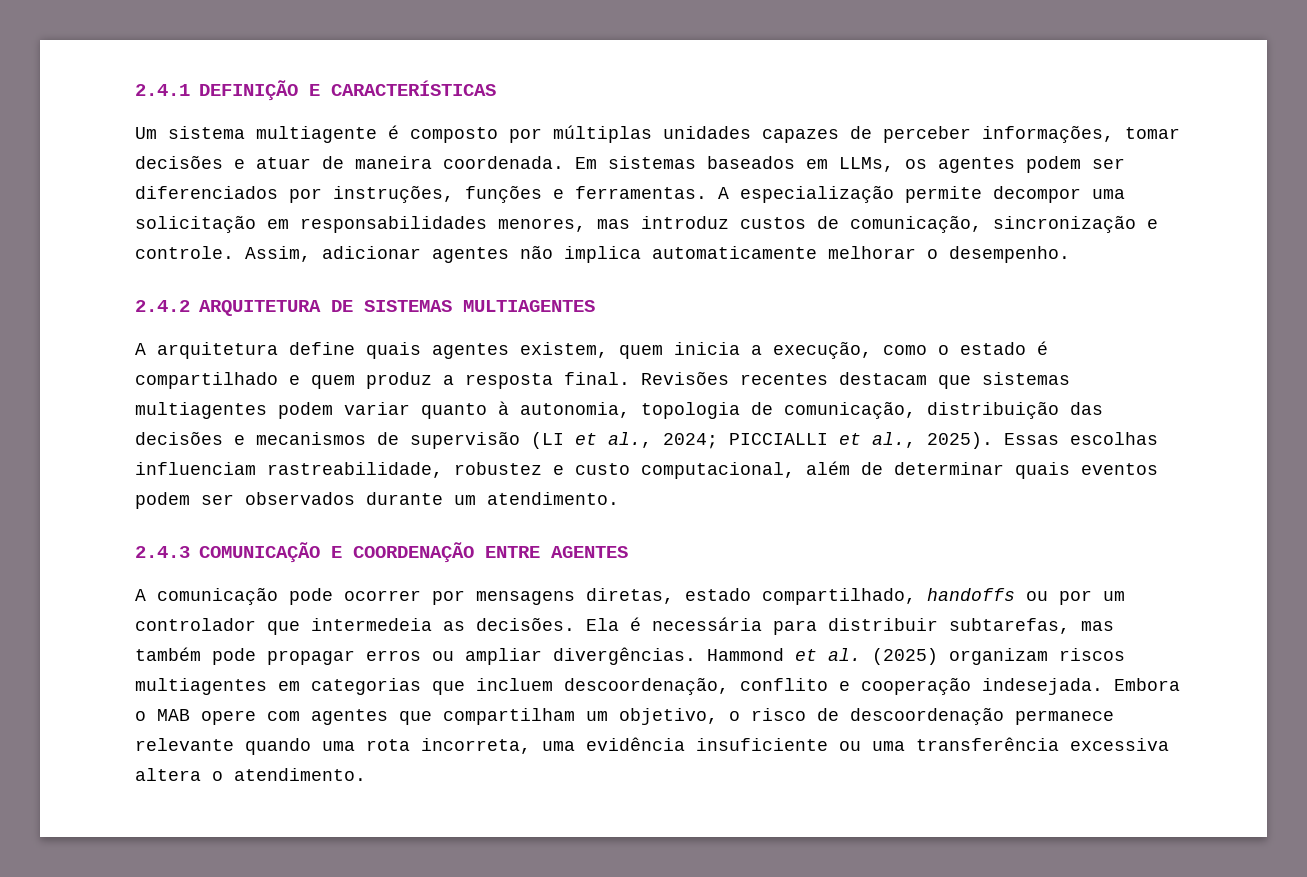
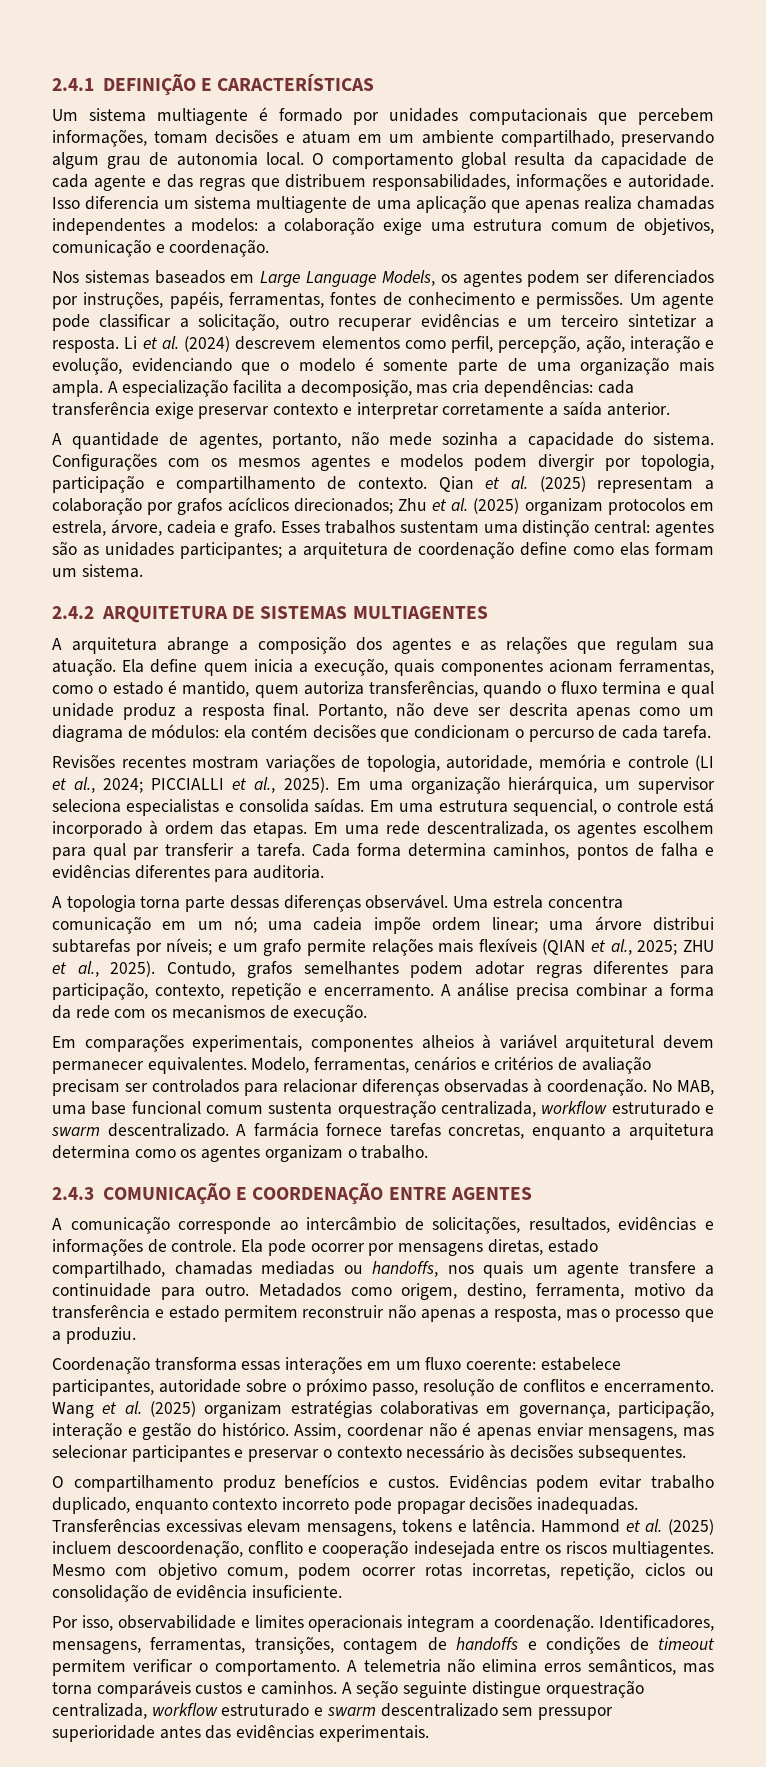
- Um sistema multiagente é composto por múltiplas unidades capazes de perceber informações, tomar decisões e atuar de maneira coordenada. Em sistemas baseados em LLMs, os agentes podem ser diferenciados por instruções, funções e ferramentas. A especialização permite decompor uma solicitação em responsabilidades menores, mas introduz custos de comunicação, sincronização e controle. Assim, adicionar agentes não implica automaticamente melhorar o desempenho.
+ Um sistema multiagente é formado por unidades computacionais que percebem informações, tomam decisões e atuam em um ambiente compartilhado, preservando algum grau de autonomia local. O comportamento global resulta da capacidade de cada agente e das regras que distribuem responsabilidades, informações e autoridade. Isso diferencia um sistema multiagente de uma aplicação que apenas realiza chamadas independentes a modelos: a colaboração exige uma estrutura comum de objetivos, comunicação e coordenação.
+ Nos sistemas baseados em Large Language Models, os agentes podem ser diferenciados por instruções, papéis, ferramentas, fontes de conhecimento e permissões. Um agente pode classificar a solicitação, outro recuperar evidências e um terceiro sintetizar a resposta. Li et al. (2024) descrevem elementos como perfil, percepção, ação, interação e evolução, evidenciando que o modelo é somente parte de uma organização mais ampla. A especialização facilita a decomposição, mas cria dependências: cada transferência exige preservar contexto e interpretar corretamente a saída anterior.
+ A quantidade de agentes, portanto, não mede sozinha a capacidade do sistema. Configurações com os mesmos agentes e modelos podem divergir por topologia, participação e compartilhamento de contexto. Qian et al. (2025) representam a colaboração por grafos acíclicos direcionados; Zhu et al. (2025) organizam protocolos em estrela, árvore, cadeia e grafo. Esses trabalhos sustentam uma distinção central: agentes são as unidades participantes; a arquitetura de coordenação define como elas formam um sistema.
- A arquitetura define quais agentes existem, quem inicia a execução, como o estado é compartilhado e quem produz a resposta final. Revisões recentes destacam que sistemas multiagentes podem variar quanto à autonomia, topologia de comunicação, distribuição das decisões e mecanismos de supervisão (LI et al., 2024; PICCIALLI et al., 2025).
+ A arquitetura abrange a composição dos agentes e as relações que regulam sua atuação. Ela define quem inicia a execução, quais componentes acionam ferramentas, como o estado é mantido, quem autoriza transferências, quando o fluxo termina e qual unidade produz a resposta final. Portanto, não deve ser descrita apenas como um diagrama de módulos: ela contém decisões que condicionam o percurso de cada tarefa.
+ Revisões recentes mostram variações de topologia, autoridade, memória e controle (LI et al., 2024; PICCIALLI et al., 2025).
- Essas escolhas influenciam rastreabilidade, robustez e custo computacional, além de determinar quais eventos podem ser observados durante um atendimento.
+ Em uma organização hierárquica, um supervisor seleciona especialistas e consolida saídas. Em uma estrutura sequencial, o controle está incorporado à ordem das etapas. Em uma rede descentralizada, os agentes escolhem para qual par transferir a tarefa. Cada forma determina caminhos, pontos de falha e evidências diferentes para auditoria.
+ A topologia torna parte dessas diferenças observável. Uma estrela concentra comunicação em um nó; uma cadeia impõe ordem linear; uma árvore distribui subtarefas por níveis; e um grafo permite relações mais flexíveis (QIAN et al., 2025; ZHU et al., 2025). Contudo, grafos semelhantes podem adotar regras diferentes para participação, contexto, repetição e encerramento. A análise precisa combinar a forma da rede com os mecanismos de execução.
+ Em comparações experimentais, componentes alheios à variável arquitetural devem permanecer equivalentes. Modelo, ferramentas, cenários e critérios de avaliação precisam ser controlados para relacionar diferenças observadas à coordenação. No MAB, uma base funcional comum sustenta orquestração centralizada, workflow estruturado e swarm descentralizado. A farmácia fornece tarefas concretas, enquanto a arquitetura determina como os agentes organizam o trabalho.
- A comunicação pode ocorrer por mensagens diretas, estado compartilhado, handoffs ou por um controlador que intermedeia as decisões. Ela é necessária para distribuir subtarefas, mas também pode propagar erros ou ampliar divergências. Hammond et al. (2025) organizam riscos multiagentes em categorias que incluem descoordenação, conflito e cooperação indesejada. Embora o MAB opere com agentes que compartilham um objetivo, o risco de descoordenação permanece relevante quando uma rota incorreta, uma evidência insuficiente ou uma transferência excessiva altera o atendimento.
+ A comunicação corresponde ao intercâmbio de solicitações, resultados, evidências e informações de controle. Ela pode ocorrer por mensagens diretas, estado compartilhado, chamadas mediadas ou handoffs, nos quais um agente transfere a continuidade para outro. Metadados como origem, destino, ferramenta, motivo da transferência e estado permitem reconstruir não apenas a resposta, mas o processo que a produziu.
+ Coordenação transforma essas interações em um fluxo coerente: estabelece participantes, autoridade sobre o próximo passo, resolução de conflitos e encerramento. Wang et al. (2025) organizam estratégias colaborativas em governança, participação, interação e gestão do histórico. Assim, coordenar não é apenas enviar mensagens, mas selecionar participantes e preservar o contexto necessário às decisões subsequentes.
+ O compartilhamento produz benefícios e custos. Evidências podem evitar trabalho duplicado, enquanto contexto incorreto pode propagar decisões inadequadas. Transferências excessivas elevam mensagens, tokens e latência. Hammond et al. (2025) incluem descoordenação, conflito e cooperação indesejada entre os riscos multiagentes. Mesmo com objetivo comum, podem ocorrer rotas incorretas, repetição, ciclos ou consolidação de evidência insuficiente.
+ Por isso, observabilidade e limites operacionais integram a coordenação. Identificadores, mensagens, ferramentas, transições, contagem de handoffs e condições de timeout permitem verificar o comportamento. A telemetria não elimina erros semânticos, mas torna comparáveis custos e caminhos. A seção seguinte distingue orquestração centralizada, workflow estruturado e swarm descentralizado sem pressupor superioridade antes das evidências experimentais.

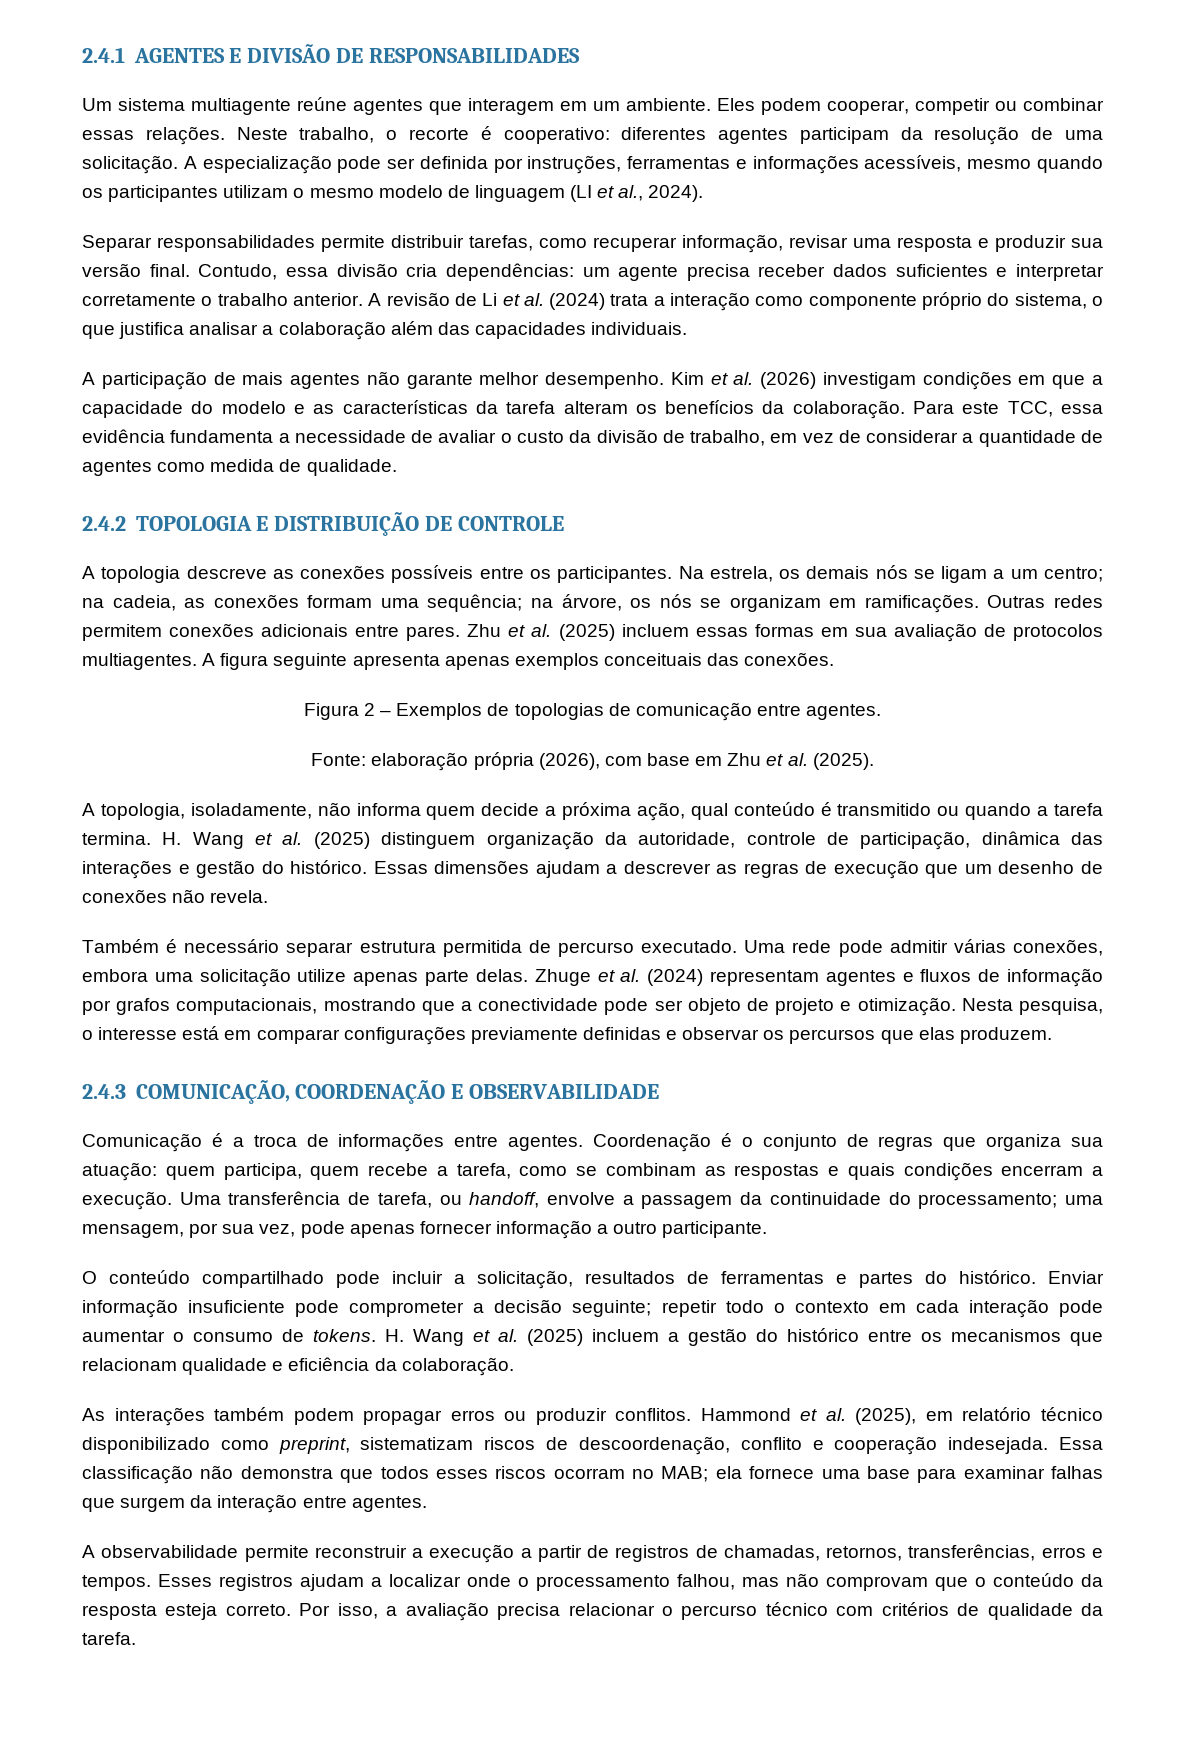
- 2.4.1 DEFINIÇÃO E CARACTERÍSTICAS
- Um sistema multiagente é formado por unidades computacionais que percebem informações, tomam decisões e atuam em um ambiente compartilhado, preservando algum grau de autonomia local. O comportamento global resulta da capacidade de cada agente e das regras que distribuem responsabilidades, informações e autoridade. Isso diferencia um sistema multiagente de uma aplicação que apenas realiza chamadas independentes a modelos: a colaboração exige uma estrutura comum de objetivos, comunicação e coordenação.
- Nos sistemas baseados em Large Language Models, os agentes podem ser diferenciados por instruções, papéis, ferramentas, fontes de conhecimento e permissões. Um agente pode classificar a solicitação, outro recuperar evidências e um terceiro sintetizar a resposta. Li et al. (2024) descrevem elementos como perfil, percepção, ação, interação e evolução, evidenciando que o modelo é somente parte de uma organização mais ampla. A especialização facilita a decomposição, mas cria dependências: cada transferência exige preservar contexto e interpretar corretamente a saída anterior.
- A quantidade de agentes, portanto, não mede sozinha a capacidade do sistema. Configurações com os mesmos agentes e modelos podem divergir por topologia, participação e compartilhamento de contexto. Qian et al. (2025) representam a colaboração por grafos acíclicos direcionados; Zhu et al. (2025) organizam protocolos em estrela, árvore, cadeia e grafo. Esses trabalhos sustentam uma distinção central: agentes são as unidades participantes; a arquitetura de coordenação define como elas formam um sistema.
- 2.4.2 ARQUITETURA DE SISTEMAS MULTIAGENTES
- A arquitetura abrange a composição dos agentes e as relações que regulam sua atuação. Ela define quem inicia a execução, quais componentes acionam ferramentas, como o estado é mantido, quem autoriza transferências, quando o fluxo termina e qual unidade produz a resposta final. Portanto, não deve ser descrita apenas como um diagrama de módulos: ela contém decisões que condicionam o percurso de cada tarefa.
- Revisões recentes mostram variações de topologia, autoridade, memória e controle (LI et al., 2024; PICCIALLI et al., 2025). Em uma organização hierárquica, um supervisor seleciona especialistas e consolida saídas. Em uma estrutura sequencial, o controle está incorporado à ordem das etapas. Em uma rede descentralizada, os agentes escolhem para qual par transferir a tarefa. Cada forma determina caminhos, pontos de falha e evidências diferentes para auditoria.
- A topologia torna parte dessas diferenças observável. Uma estrela concentra comunicação em um nó; uma cadeia impõe ordem linear; uma árvore distribui subtarefas por níveis; e um grafo permite relações mais flexíveis (QIAN et al., 2025; ZHU et al., 2025). Contudo, grafos semelhantes podem adotar regras diferentes para participação, contexto, repetição e encerramento. A análise precisa combinar a forma da rede com os mecanismos de execução.
- Em comparações experimentais, componentes alheios à variável arquitetural devem permanecer equivalentes. Modelo, ferramentas, cenários e critérios de avaliação precisam ser controlados para relacionar diferenças observadas à coordenação. No MAB, uma base funcional comum sustenta orquestração centralizada, workflow estruturado e swarm descentralizado. A farmácia fornece tarefas concretas, enquanto a arquitetura determina como os agentes organizam o trabalho.
- 2.4.3 COMUNICAÇÃO E COORDENAÇÃO ENTRE AGENTES
- A comunicação corresponde ao intercâmbio de solicitações, resultados, evidências e informações de controle. Ela pode ocorrer por mensagens diretas, estado compartilhado, chamadas mediadas ou handoffs, nos quais um agente transfere a continuidade para outro. Metadados como origem, destino, ferramenta, motivo da transferência e estado permitem reconstruir não apenas a resposta, mas o processo que a produziu.
- Coordenação transforma essas interações em um fluxo coerente: estabelece participantes, autoridade sobre o próximo passo, resolução de conflitos e encerramento. Wang et al. (2025) organizam estratégias colaborativas em governança, participação, interação e gestão do histórico. Assim, coordenar não é apenas enviar mensagens, mas selecionar participantes e preservar o contexto necessário às decisões subsequentes.
- O compartilhamento produz benefícios e custos. Evidências podem evitar trabalho duplicado, enquanto contexto incorreto pode propagar decisões inadequadas. Transferências excessivas elevam mensagens, tokens e latência. Hammond et al. (2025) incluem descoordenação, conflito e cooperação indesejada entre os riscos multiagentes. Mesmo com objetivo comum, podem ocorrer rotas incorretas, repetição, ciclos ou consolidação de evidência insuficiente.
- Por isso, observabilidade e limites operacionais integram a coordenação. Identificadores, mensagens, ferramentas, transições, contagem de handoffs e condições de timeout permitem verificar o comportamento. A telemetria não elimina erros semânticos, mas torna comparáveis custos e caminhos. A seção seguinte distingue orquestração centralizada, workflow estruturado e swarm descentralizado sem pressupor superioridade antes das evidências experimentais.
+ 2.4.1 AGENTES E DIVISÃO DE RESPONSABILIDADES
+ Um sistema multiagente reúne agentes que interagem em um ambiente. Eles podem cooperar, competir ou combinar essas relações. Neste trabalho, o recorte é cooperativo: diferentes agentes participam da resolução de uma solicitação. A especialização pode ser definida por instruções, ferramentas e informações acessíveis, mesmo quando os participantes utilizam o mesmo modelo de linguagem (LI et al., 2024).
+ Separar responsabilidades permite distribuir tarefas, como recuperar informação, revisar uma resposta e produzir sua versão final. Contudo, essa divisão cria dependências: um agente precisa receber dados suficientes e interpretar corretamente o trabalho anterior. A revisão de Li et al. (2024) trata a interação como componente próprio do sistema, o que justifica analisar a colaboração além das capacidades individuais.
+ A participação de mais agentes não garante melhor desempenho. Kim et al. (2026) investigam condições em que a capacidade do modelo e as características da tarefa alteram os benefícios da colaboração. Para este TCC, essa evidência fundamenta a necessidade de avaliar o custo da divisão de trabalho, em vez de considerar a quantidade de agentes como medida de qualidade.
+ 2.4.2 TOPOLOGIA E DISTRIBUIÇÃO DE CONTROLE
+ A topologia descreve as conexões possíveis entre os participantes. Na estrela, os demais nós se ligam a um centro; na cadeia, as conexões formam uma sequência; na árvore, os nós se organizam em ramificações. Outras redes permitem conexões adicionais entre pares. Zhu et al. (2025) incluem essas formas em sua avaliação de protocolos multiagentes. A figura seguinte apresenta apenas exemplos conceituais das conexões.
+ Figura 2 – Exemplos de topologias de comunicação entre agentes.
+ Fonte: elaboração própria (2026), com base em Zhu et al. (2025).
+ A topologia, isoladamente, não informa quem decide a próxima ação, qual conteúdo é transmitido ou quando a tarefa termina. H. Wang et al. (2025) distinguem organização da autoridade, controle de participação, dinâmica das interações e gestão do histórico. Essas dimensões ajudam a descrever as regras de execução que um desenho de conexões não revela.
+ Também é necessário separar estrutura permitida de percurso executado. Uma rede pode admitir várias conexões, embora uma solicitação utilize apenas parte delas. Zhuge et al. (2024) representam agentes e fluxos de informação por grafos computacionais, mostrando que a conectividade pode ser objeto de projeto e otimização. Nesta pesquisa, o interesse está em comparar configurações previamente definidas e observar os percursos que elas produzem.
+ 2.4.3 COMUNICAÇÃO, COORDENAÇÃO E OBSERVABILIDADE
+ Comunicação é a troca de informações entre agentes. Coordenação é o conjunto de regras que organiza sua atuação: quem participa, quem recebe a tarefa, como se combinam as respostas e quais condições encerram a execução. Uma transferência de tarefa, ou handoff, envolve a passagem da continuidade do processamento; uma mensagem, por sua vez, pode apenas fornecer informação a outro participante.
+ O conteúdo compartilhado pode incluir a solicitação, resultados de ferramentas e partes do histórico. Enviar informação insuficiente pode comprometer a decisão seguinte; repetir todo o contexto em cada interação pode aumentar o consumo de tokens. H. Wang et al. (2025) incluem a gestão do histórico entre os mecanismos que relacionam qualidade e eficiência da colaboração.
+ As interações também podem propagar erros ou produzir conflitos. Hammond et al. (2025), em relatório técnico disponibilizado como preprint, sistematizam riscos de descoordenação, conflito e cooperação indesejada. Essa classificação não demonstra que todos esses riscos ocorram no MAB; ela fornece uma base para examinar falhas que surgem da interação entre agentes.
+ A observabilidade permite reconstruir a execução a partir de registros de chamadas, retornos, transferências, erros e tempos. Esses registros ajudam a localizar onde o processamento falhou, mas não comprovam que o conteúdo da resposta esteja correto. Por isso, a avaliação precisa relacionar o percurso técnico com critérios de qualidade da tarefa.

